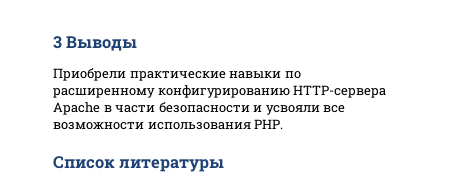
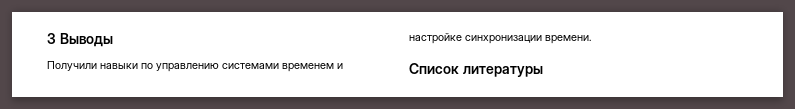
- Приобрели практические навыки по расширенному конфигурированию HTTP-сервера Apache в части безопасности и усвояли все возможности использования PHP.
+ Получили навыки по управлению системами временем и настройке синхронизации времени.

